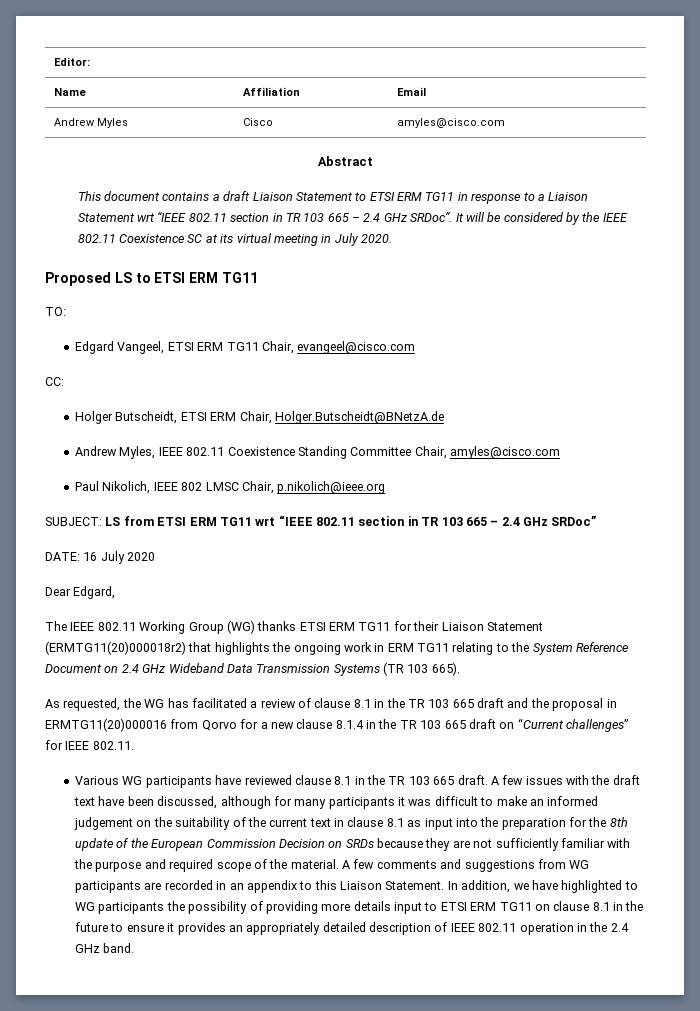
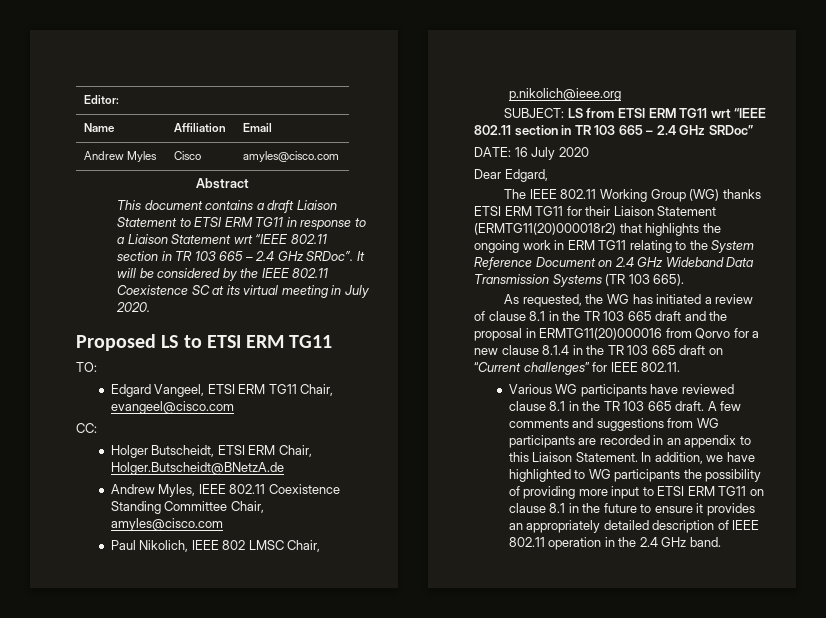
- As requested, the WG has facilitated a review of clause 8.1 in the TR 103 665 draft and the proposal in ERMTG11(20)000016 from Qorvo for a new clause 8.1.4 in the TR 103 665 draft on “Current challenges” for IEEE 802.11.
+ As requested, the WG has initiated a review of clause 8.1 in the TR 103 665 draft and the proposal in ERMTG11(20)000016 from Qorvo for a new clause 8.1.4 in the TR 103 665 draft on “Current challenges” for IEEE 802.11.
- A few issues with the draft text have been discussed, although for many participants it was difficult to make an informed judgement on the suitability of the current text in clause 8.1 as input into the preparation for the 8th update of the European Commission Decision on SRDs because they are not sufficiently familiar with the purpose and required scope of the material. A few comments and suggestions from WG participants are recorded in an appendix to this Liaison Statement.
+ A few comments and suggestions from WG participants are recorded in an appendix to this Liaison Statement.
- In addition, we have highlighted to WG participants the possibility of providing more details input to ETSI ERM TG11 on clause 8.1 in the future to ensure it provides an appropriately detailed description of IEEE 802.11 operation in the 2.4 GHz band.
+ In addition, we have highlighted to WG participants the possibility of providing more input to ETSI ERM TG11 on clause 8.1 in the future to ensure it provides an appropriately detailed description of IEEE 802.11 operation in the 2.4 GHz band.

